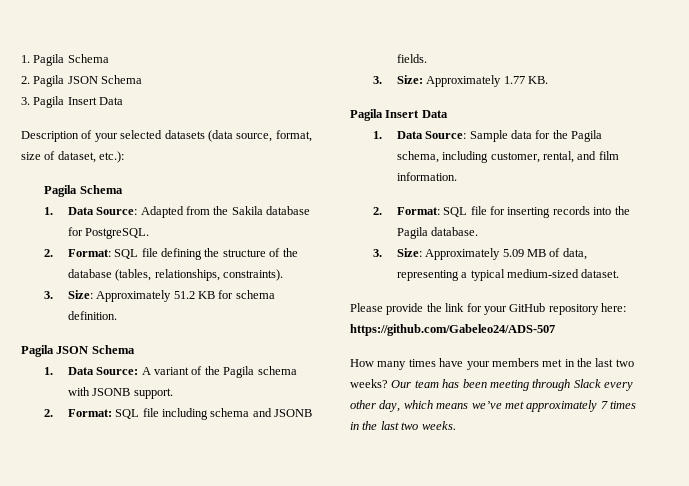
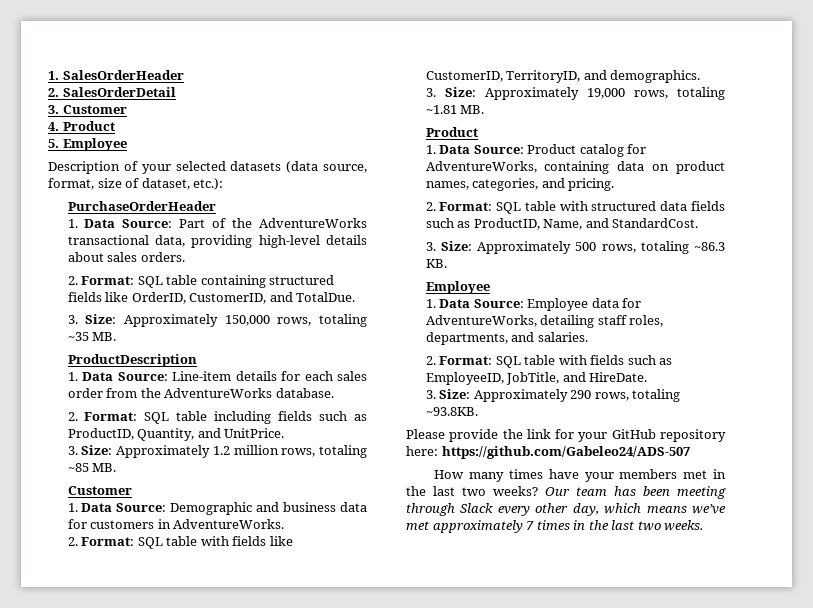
- 1. Pagila Schema
- 2. Pagila JSON Schema
- 3. Pagila Insert Data
+ 1. SalesOrderHeader
+ 2. SalesOrderDetail
+ 3. Customer
+ 4. Product
+ 5. Employee
  Description of your selected datasets (data source, format, size of dataset, etc.):
- Pagila Schema
- 1. Data Source: Adapted from the Sakila database for PostgreSQL.
- 2. Format: SQL file defining the structure of the database (tables, relationships, constraints).
- 3. Size: Approximately 51.2 KB for schema definition.
- Pagila JSON Schema
- 1. Data Source: A variant of the Pagila schema with JSONB support.
- 2. Format: SQL file including schema and JSONB fields.
- 3. Size: Approximately 1.77 KB.
- Pagila Insert Data
- 1. Data Source: Sample data for the Pagila schema, including customer, rental, and film information.
- 2. Format: SQL file for inserting records into the Pagila database.
- 3. Size: Approximately 5.09 MB of data, representing a typical medium-sized dataset.
+ PurchaseOrderHeader
+ 1. Data Source: Part of the AdventureWorks transactional data, providing high-level details about sales orders.
+ 2. Format: SQL table containing structured fields like OrderID, CustomerID, and TotalDue.
+ 3. Size: Approximately 150,000 rows, totaling ~35 MB.
+ ProductDescription
+ 1. Data Source: Line-item details for each sales order from the AdventureWorks database.
+ 2. Format: SQL table including fields such as ProductID, Quantity, and UnitPrice.
+ 3. Size: Approximately 1.2 million rows, totaling ~85 MB.
+ Customer
+ 1. Data Source: Demographic and business data for customers in AdventureWorks.
+ 2. Format: SQL table with fields like CustomerID, TerritoryID, and demographics.
+ 3. Size: Approximately 19,000 rows, totaling ~1.81 MB.
+ Product
+ 1. Data Source: Product catalog for AdventureWorks, containing data on product names, categories, and pricing.
+ 2. Format: SQL table with structured data fields such as ProductID, Name, and StandardCost.
+ 3. Size: Approximately 500 rows, totaling ~86.3 KB.
+ Employee
+ 1. Data Source: Employee data for AdventureWorks, detailing staff roles, departments, and salaries.
+ 2. Format: SQL table with fields such as EmployeeID, JobTitle, and HireDate.
+ 3. Size: Approximately 290 rows, totaling ~93.8KB.

